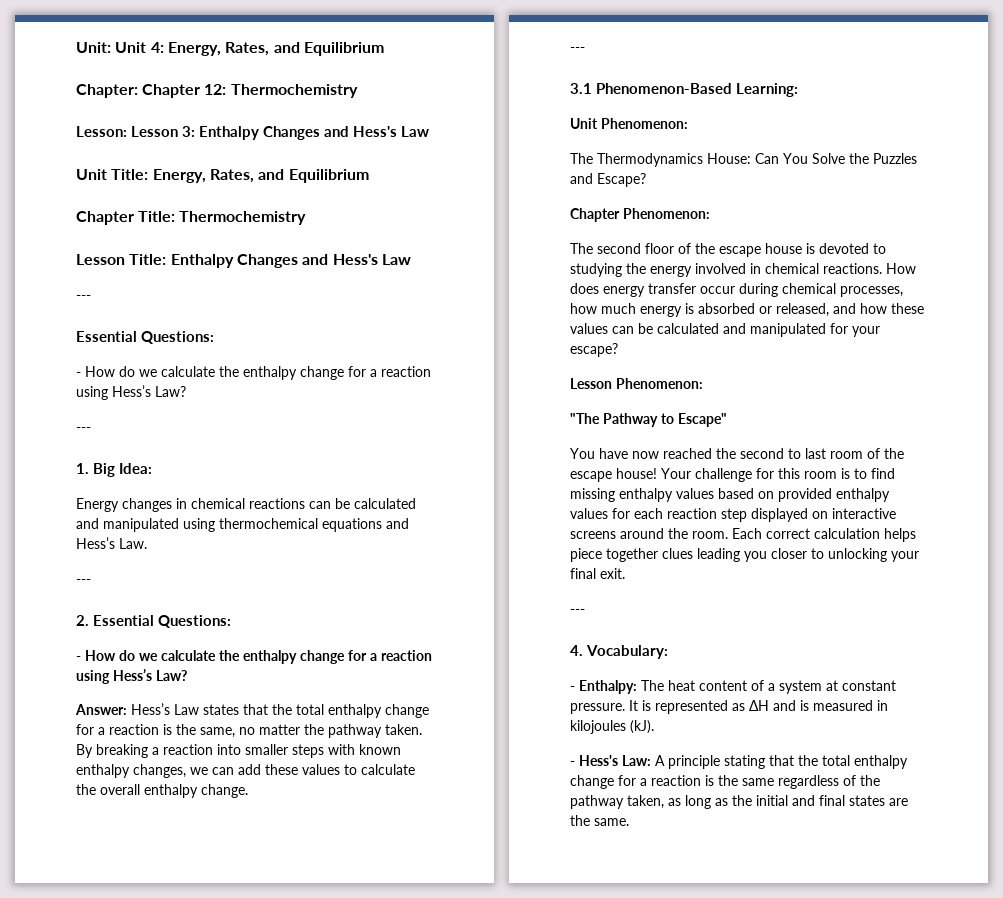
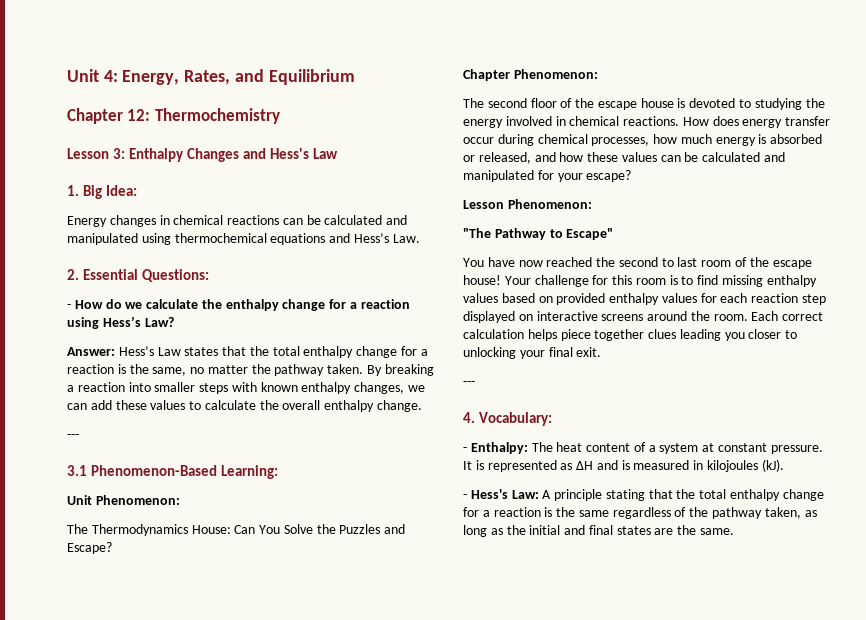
- Unit: Unit 4: Energy, Rates, and Equilibrium
+ Unit 4: Energy, Rates, and Equilibrium
- Chapter: Chapter 12: Thermochemistry
+ Chapter 12: Thermochemistry
- Lesson: Lesson 3: Enthalpy Changes and Hess's Law
+ Lesson 3: Enthalpy Changes and Hess's Law
- Unit Title: Energy, Rates, and Equilibrium
- Chapter Title: Thermochemistry
- Lesson Title: Enthalpy Changes and Hess's Law
- ---
- Essential Questions:
- - How do we calculate the enthalpy change for a reaction using Hess’s Law?
- ---
  Energy changes in chemical reactions can be calculated and manipulated using thermochemical equations and Hess’s Law.
- ---

